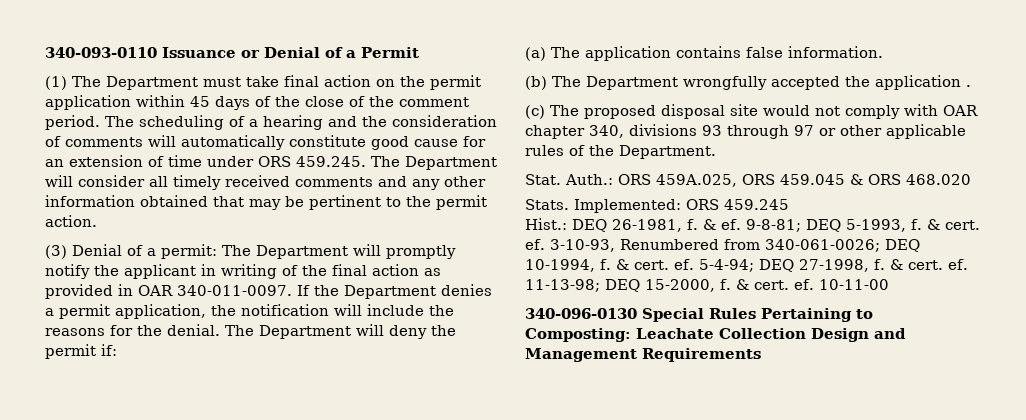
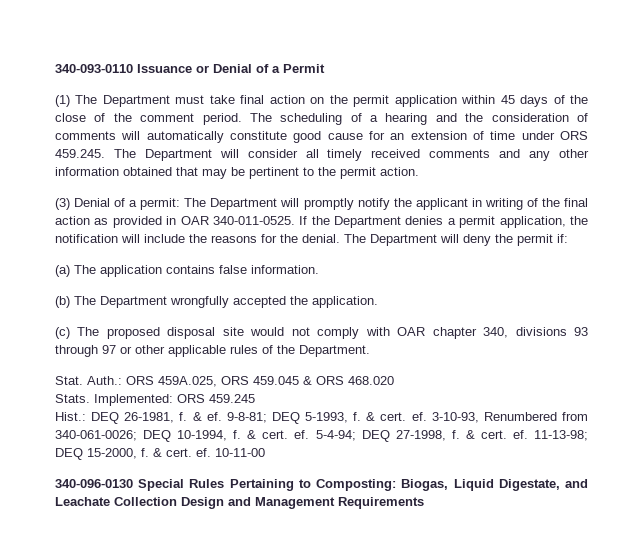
- (3) Denial of a permit: The Department will promptly notify the applicant in writing of the final action as provided in OAR 340-011-0097.
+ (3) Denial of a permit: The Department will promptly notify the applicant in writing of the final action as provided in OAR 340-011-0525.
- (b) The Department wrongfully accepted the application .
+ (b) The Department wrongfully accepted the application.
- 340-096-0130 Special Rules Pertaining to Composting: Leachate Collection Design and Management Requirements
+ 340-096-0130 Special Rules Pertaining to Composting: Biogas, Liquid Digestate, and Leachate Collection Design and Management Requirements

